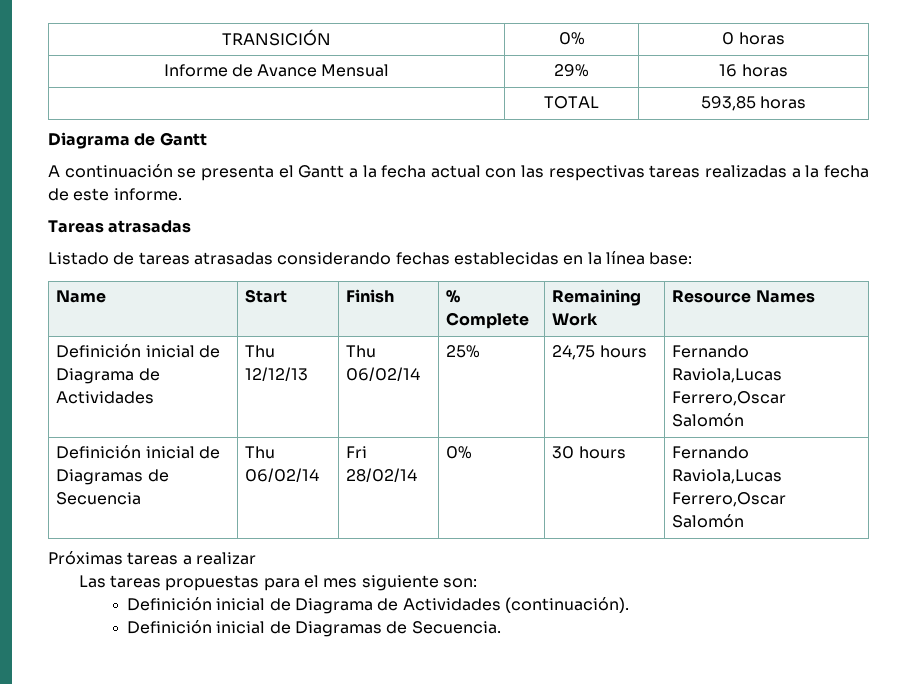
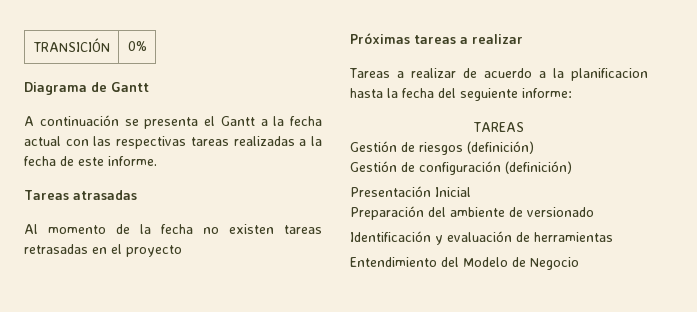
- TRANSICIÓN | 0% | 0 horas
- Informe de Avance Mensual | 29% | 16 horas
- | TOTAL | 593,85 horas
+ TRANSICIÓN | 0%
- Listado de tareas atrasadas considerando fechas establecidas en la línea base:
- Name | Start | Finish | % Complete | Remaining Work | Resource Names
- Definición inicial de Diagrama de Actividades | Thu 12/12/13 | Thu 06/02/14 | 25% | 24,75 hours | Fernando Raviola,Lucas Ferrero,Oscar Salomón
- Definición inicial de Diagramas de Secuencia | Thu 06/02/14 | Fri 28/02/14 | 0% | 30 hours | Fernando Raviola,Lucas Ferrero,Oscar Salomón
+ Al momento de la fecha no existen tareas retrasadas en el proyecto
  Próximas tareas a realizar
- Las tareas propuestas para el mes siguiente son:
- Definición inicial de Diagrama de Actividades (continuación).
- Definición inicial de Diagramas de Secuencia.
+ Tareas a realizar de acuerdo a la planificacion hasta la fecha del seguiente informe:
+ TAREAS
+ Gestión de riesgos (definición)
+ Gestión de configuración (definición)
+ Presentación Inicial
+ Preparación del ambiente de versionado
+ Identificación y evaluación de herramientas
+ Entendimiento del Modelo de Negocio

